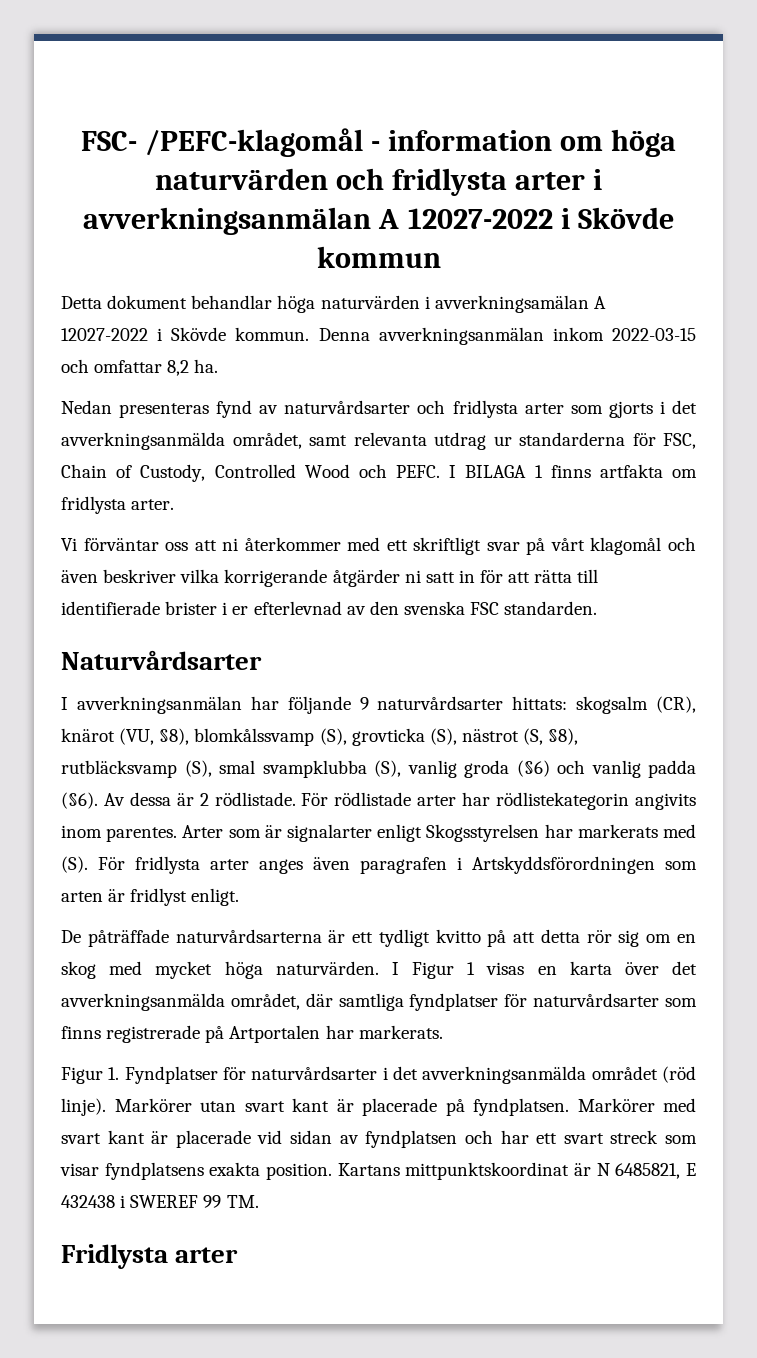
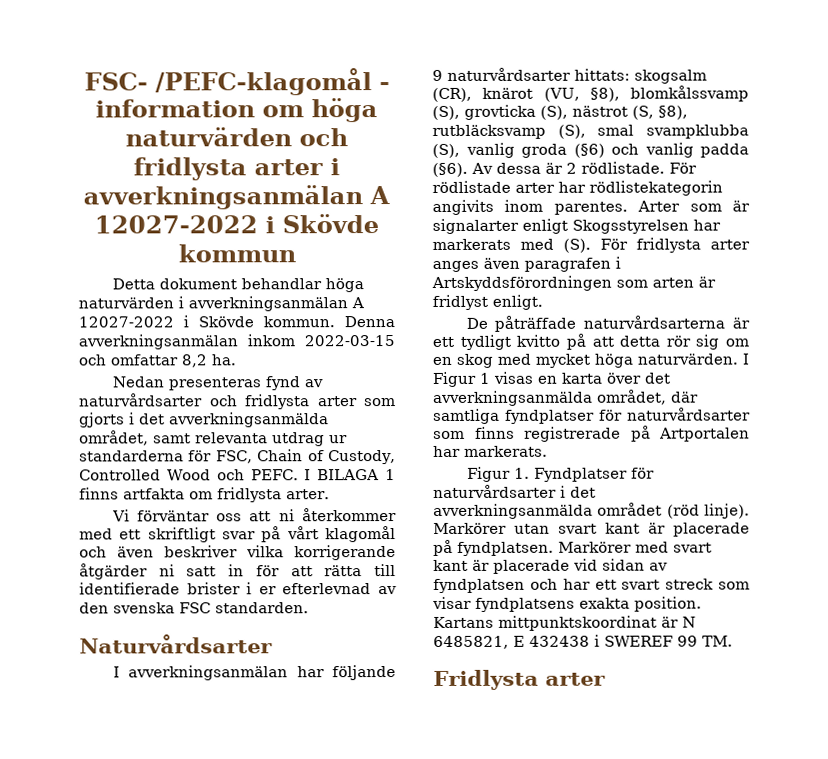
- Detta dokument behandlar höga naturvärden i avverkningsamälan A 12027-2022 i Skövde kommun.
+ Detta dokument behandlar höga naturvärden i avverkningsanmälan A 12027-2022 i Skövde kommun.

